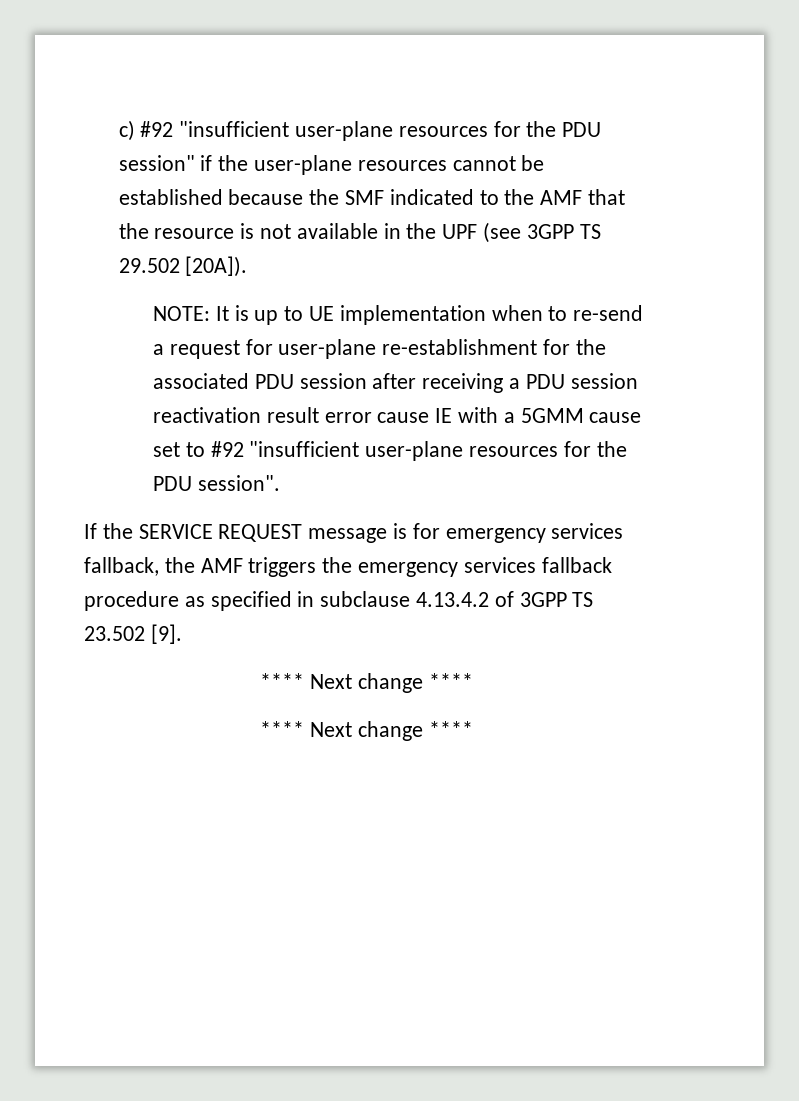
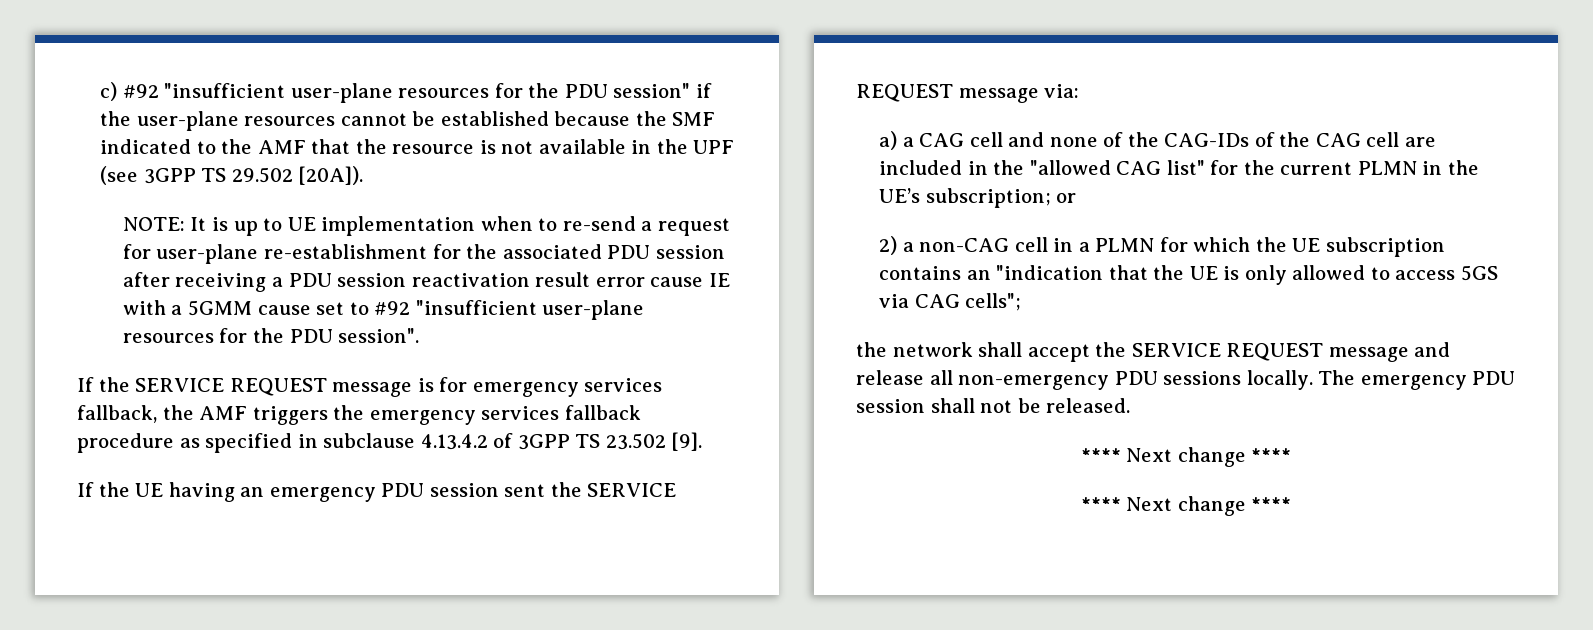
+ If the UE having an emergency PDU session sent the SERVICE REQUEST message via:
+ a) a CAG cell and none of the CAG-IDs of the CAG cell are included in the "allowed CAG list" for the current PLMN in the UE’s subscription; or
+ 2) a non-CAG cell in a PLMN for which the UE subscription contains an "indication that the UE is only allowed to access 5GS via CAG cells";
+ the network shall accept the SERVICE REQUEST message and release all non-emergency PDU sessions locally. The emergency PDU session shall not be released.

